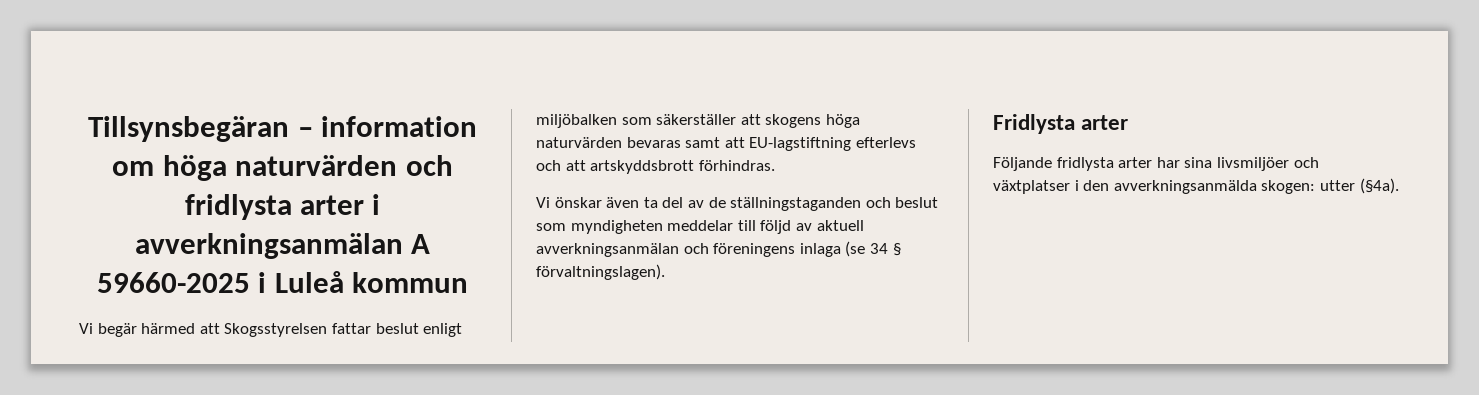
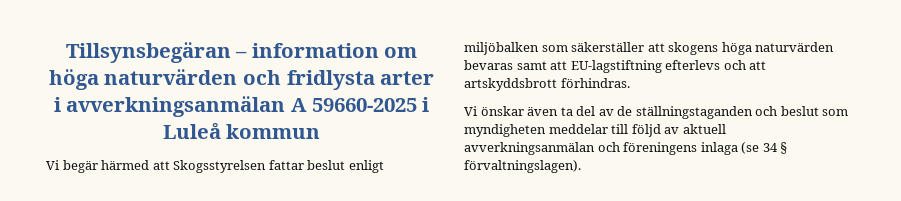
- Fridlysta arter
- Följande fridlysta arter har sina livsmiljöer och växtplatser i den avverkningsanmälda skogen: utter (§4a).

